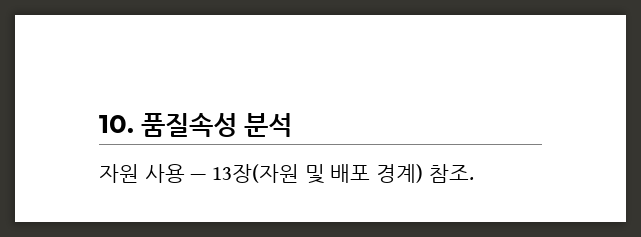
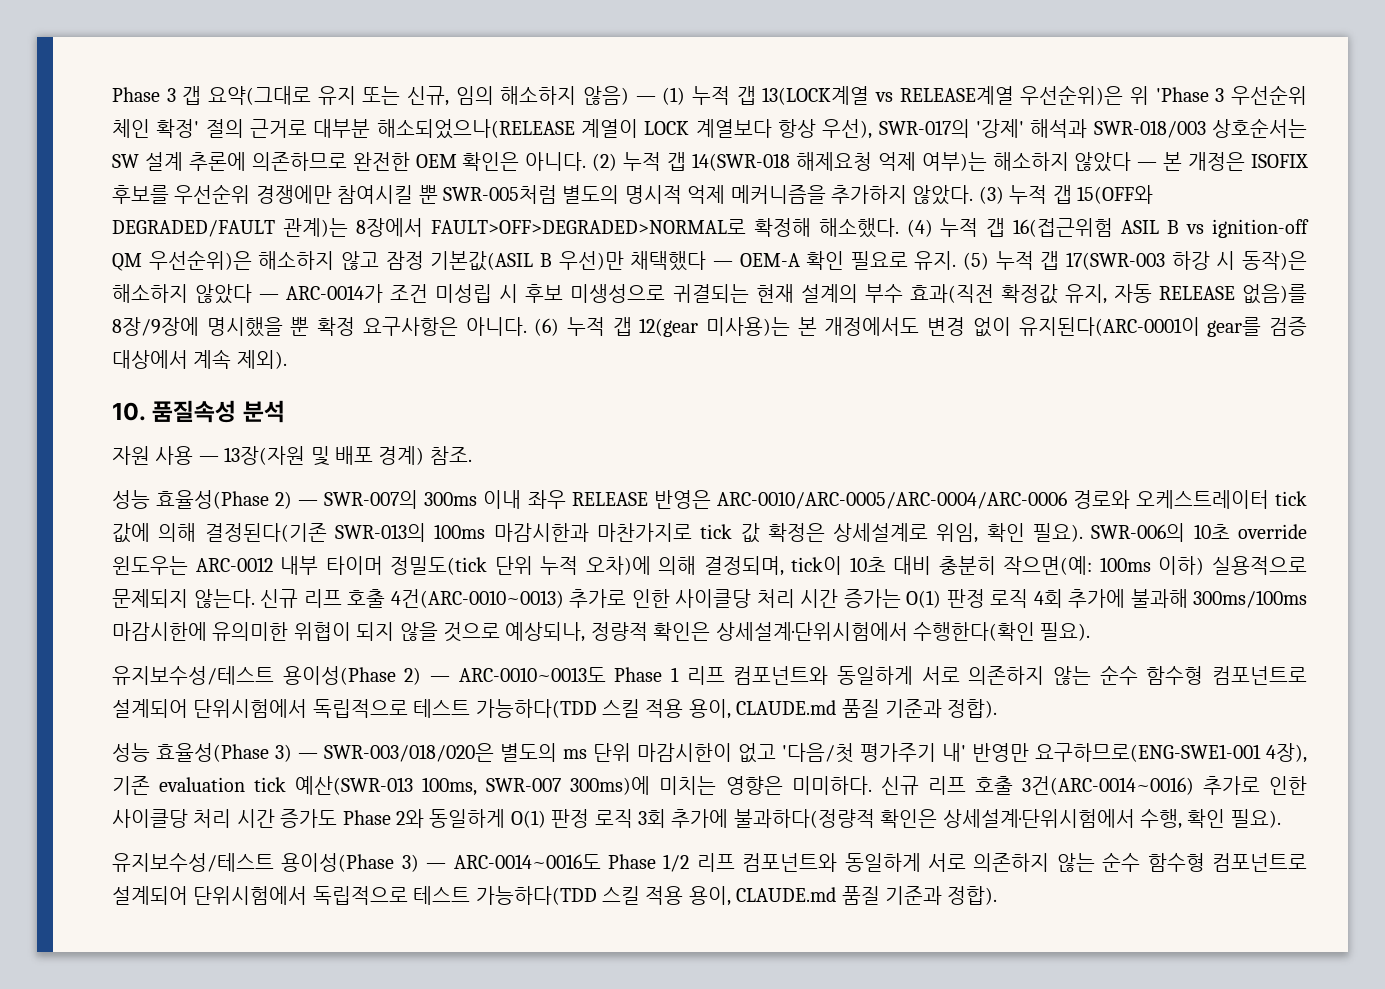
+ Phase 3 갭 요약(그대로 유지 또는 신규, 임의 해소하지 않음) — (1) 누적 갭 13(LOCK계열 vs RELEASE계열 우선순위)은 위 'Phase 3 우선순위 체인 확정' 절의 근거로 대부분 해소되었으나(RELEASE 계열이 LOCK 계열보다 항상 우선), SWR-017의 '강제' 해석과 SWR-018/003 상호순서는 SW 설계 추론에 의존하므로 완전한 OEM 확인은 아니다. (2) 누적 갭 14(SWR-018 해제요청 억제 여부)는 해소하지 않았다 — 본 개정은 ISOFIX 후보를 우선순위 경쟁에만 참여시킬 뿐 SWR-005처럼 별도의 명시적 억제 메커니즘을 추가하지 않았다. (3) 누적 갭 15(OFF와 DEGRADED/FAULT 관계)는 8장에서 FAULT>OFF>DEGRADED>NORMAL로 확정해 해소했다. (4) 누적 갭 16(접근위험 ASIL B vs ignition-off QM 우선순위)은 해소하지 않고 잠정 기본값(ASIL B 우선)만 채택했다 — OEM-A 확인 필요로 유지. (5) 누적 갭 17(SWR-003 하강 시 동작)은 해소하지 않았다 — ARC-0014가 조건 미성립 시 후보 미생성으로 귀결되는 현재 설계의 부수 효과(직전 확정값 유지, 자동 RELEASE 없음)를 8장/9장에 명시했을 뿐 확정 요구사항은 아니다. (6) 누적 갭 12(gear 미사용)는 본 개정에서도 변경 없이 유지된다(ARC-0001이 gear를 검증 대상에서 계속 제외).
+ 성능 효율성(Phase 2) — SWR-007의 300ms 이내 좌우 RELEASE 반영은 ARC-0010/ARC-0005/ARC-0004/ARC-0006 경로와 오케스트레이터 tick 값에 의해 결정된다(기존 SWR-013의 100ms 마감시한과 마찬가지로 tick 값 확정은 상세설계로 위임, 확인 필요). SWR-006의 10초 override 윈도우는 ARC-0012 내부 타이머 정밀도(tick 단위 누적 오차)에 의해 결정되며, tick이 10초 대비 충분히 작으면(예: 100ms 이하) 실용적으로 문제되지 않는다. 신규 리프 호출 4건(ARC-0010~0013) 추가로 인한 사이클당 처리 시간 증가는 O(1) 판정 로직 4회 추가에 불과해 300ms/100ms 마감시한에 유의미한 위협이 되지 않을 것으로 예상되나, 정량적 확인은 상세설계·단위시험에서 수행한다(확인 필요).
+ 유지보수성/테스트 용이성(Phase 2) — ARC-0010~0013도 Phase 1 리프 컴포넌트와 동일하게 서로 의존하지 않는 순수 함수형 컴포넌트로 설계되어 단위시험에서 독립적으로 테스트 가능하다(TDD 스킬 적용 용이, CLAUDE.md 품질 기준과 정합).
+ 성능 효율성(Phase 3) — SWR-003/018/020은 별도의 ms 단위 마감시한이 없고 '다음/첫 평가주기 내' 반영만 요구하므로(ENG-SWE1-001 4장), 기존 evaluation tick 예산(SWR-013 100ms, SWR-007 300ms)에 미치는 영향은 미미하다. 신규 리프 호출 3건(ARC-0014~0016) 추가로 인한 사이클당 처리 시간 증가도 Phase 2와 동일하게 O(1) 판정 로직 3회 추가에 불과하다(정량적 확인은 상세설계·단위시험에서 수행, 확인 필요).
+ 유지보수성/테스트 용이성(Phase 3) — ARC-0014~0016도 Phase 1/2 리프 컴포넌트와 동일하게 서로 의존하지 않는 순수 함수형 컴포넌트로 설계되어 단위시험에서 독립적으로 테스트 가능하다(TDD 스킬 적용 용이, CLAUDE.md 품질 기준과 정합).

